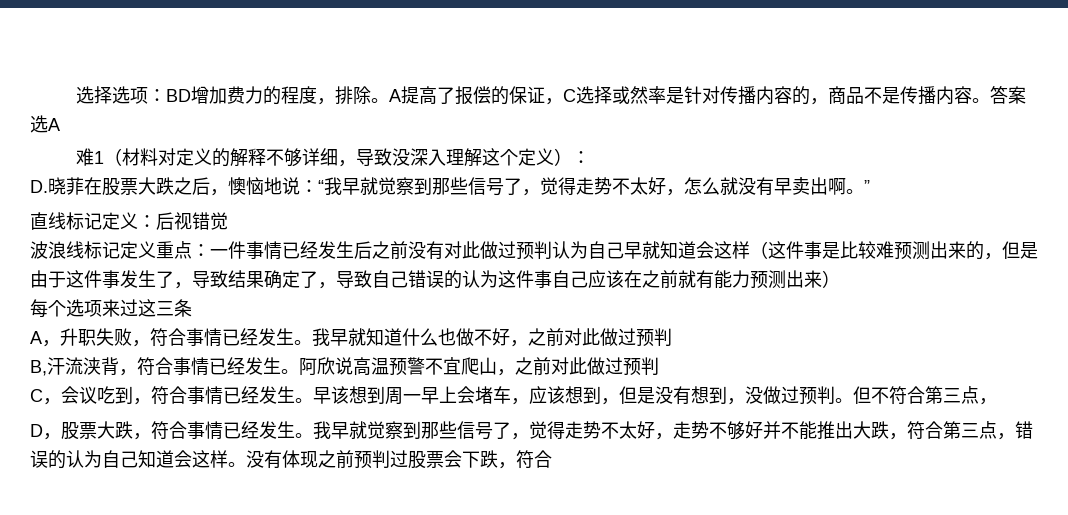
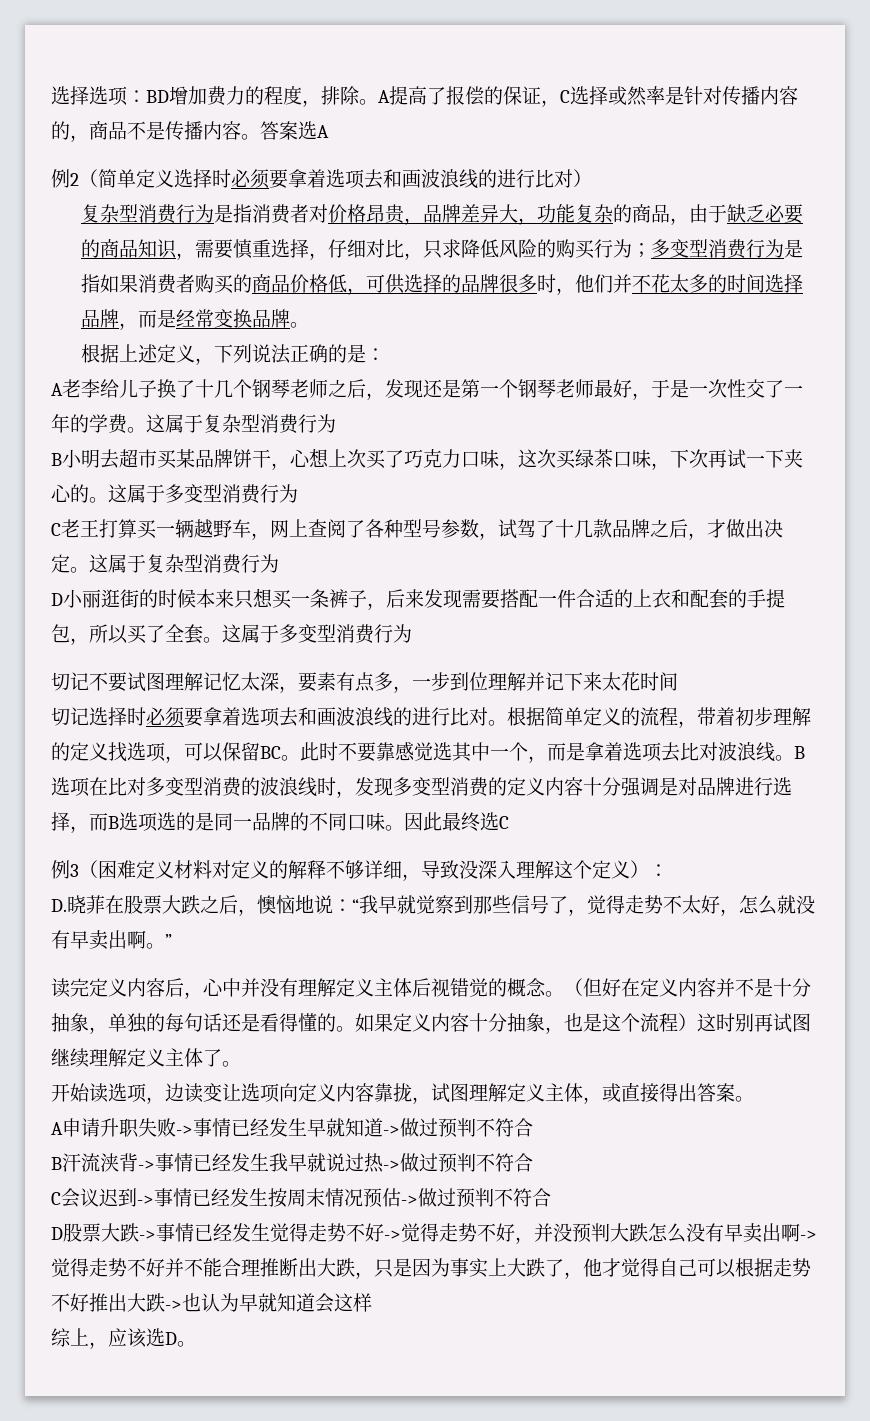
- 难1（材料对定义的解释不够详细，导致没深入理解这个定义）：
+ 例2（简单定义选择时必须要拿着选项去和画波浪线的进行比对）
+ 复杂型消费行为是指消费者对价格昂贵，品牌差异大，功能复杂的商品，由于缺乏必要的商品知识，需要慎重选择，仔细对比，只求降低风险的购买行为；多变型消费行为是指如果消费者购买的商品价格低，可供选择的品牌很多时，他们并不花太多的时间选择品牌，而是经常变换品牌。
+ 根据上述定义，下列说法正确的是：
+ A老李给儿子换了十几个钢琴老师之后，发现还是第一个钢琴老师最好，于是一次性交了一年的学费。这属于复杂型消费行为
+ B小明去超市买某品牌饼干，心想上次买了巧克力口味，这次买绿茶口味，下次再试一下夹心的。这属于多变型消费行为
+ C老王打算买一辆越野车，网上查阅了各种型号参数，试驾了十几款品牌之后，才做出决定。这属于复杂型消费行为
+ D小丽逛街的时候本来只想买一条裤子，后来发现需要搭配一件合适的上衣和配套的手提包，所以买了全套。这属于多变型消费行为
+ 切记不要试图理解记忆太深，要素有点多，一步到位理解并记下来太花时间
+ 切记选择时必须要拿着选项去和画波浪线的进行比对。根据简单定义的流程，带着初步理解的定义找选项，可以保留BC。此时不要靠感觉选其中一个，而是拿着选项去比对波浪线。B选项在比对多变型消费的波浪线时，发现多变型消费的定义内容十分强调是对品牌进行选择，而B选项选的是同一品牌的不同口味。因此最终选C
+ 例3（困难定义材料对定义的解释不够详细，导致没深入理解这个定义）：
- 直线标记定义：后视错觉
- 波浪线标记定义重点：一件事情已经发生后之前没有对此做过预判认为自己早就知道会这样（这件事是比较难预测出来的，但是由于这件事发生了，导致结果确定了，导致自己错误的认为这件事自己应该在之前就有能力预测出来）
- 每个选项来过这三条
- A，升职失败，符合事情已经发生。我早就知道什么也做不好，之前对此做过预判
- B,汗流浃背，符合事情已经发生。阿欣说高温预警不宜爬山，之前对此做过预判
- C，会议吃到，符合事情已经发生。早该想到周一早上会堵车，应该想到，但是没有想到，没做过预判。但不符合第三点，
- D，股票大跌，符合事情已经发生。我早就觉察到那些信号了，觉得走势不太好，走势不够好并不能推出大跌，符合第三点，错误的认为自己知道会这样。没有体现之前预判过股票会下跌，符合
+ 读完定义内容后，心中并没有理解定义主体后视错觉的概念。（但好在定义内容并不是十分抽象，单独的每句话还是看得懂的。如果定义内容十分抽象，也是这个流程）这时别再试图继续理解定义主体了。
+ 开始读选项，边读变让选项向定义内容靠拢，试图理解定义主体，或直接得出答案。
+ A申请升职失败->事情已经发生早就知道->做过预判不符合
+ B汗流浃背->事情已经发生我早就说过热->做过预判不符合
+ C会议迟到->事情已经发生按周末情况预估->做过预判不符合
+ D股票大跌->事情已经发生觉得走势不好->觉得走势不好，并没预判大跌怎么没有早卖出啊->觉得走势不好并不能合理推断出大跌，只是因为事实上大跌了，他才觉得自己可以根据走势不好推出大跌->也认为早就知道会这样
+ 综上，应该选D。

